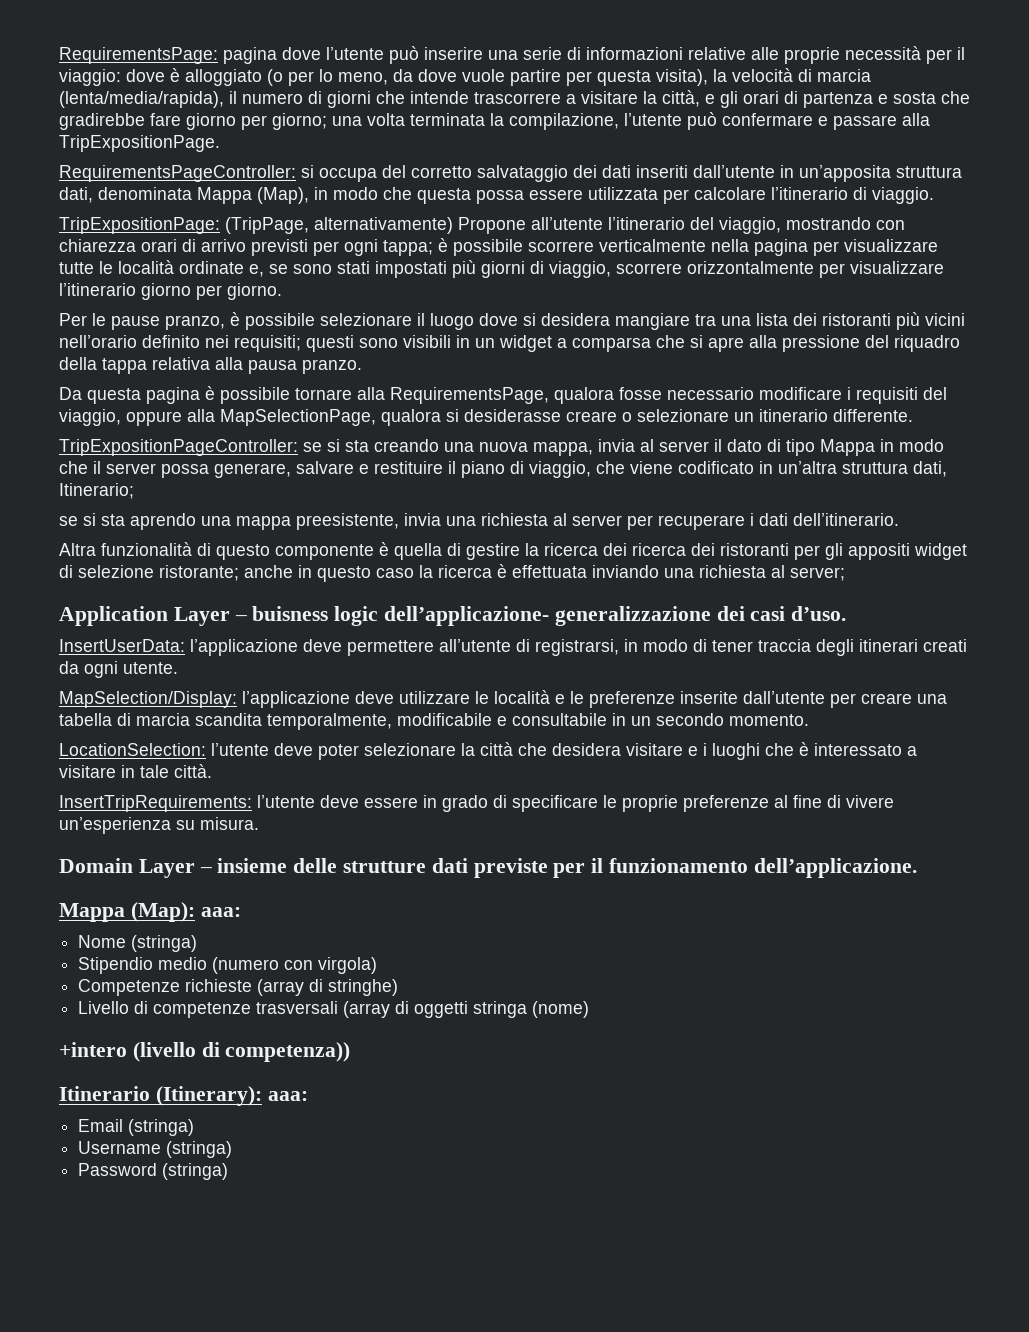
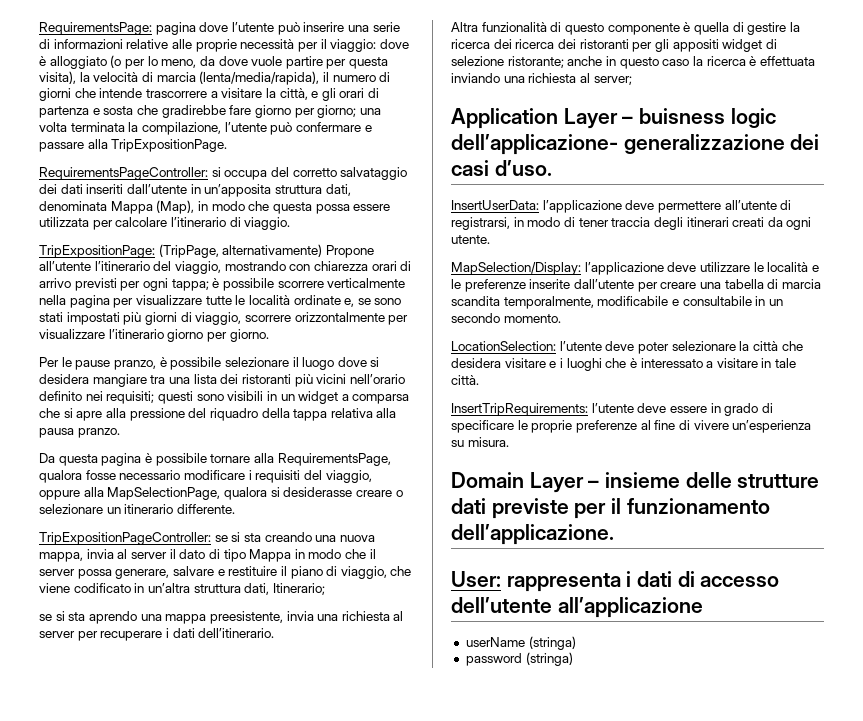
- Mappa (Map): aaa:
- Nome (stringa)
- Stipendio medio (numero con virgola)
- Competenze richieste (array di stringhe)
- Livello di competenze trasversali (array di oggetti stringa (nome)
- +intero (livello di competenza))
- Itinerario (Itinerary): aaa:
- Email (stringa)
- Username (stringa)
- Password (stringa)
+ User: rappresenta i dati di accesso dell’utente all’applicazione
+ userName (stringa)
+ password (stringa)

